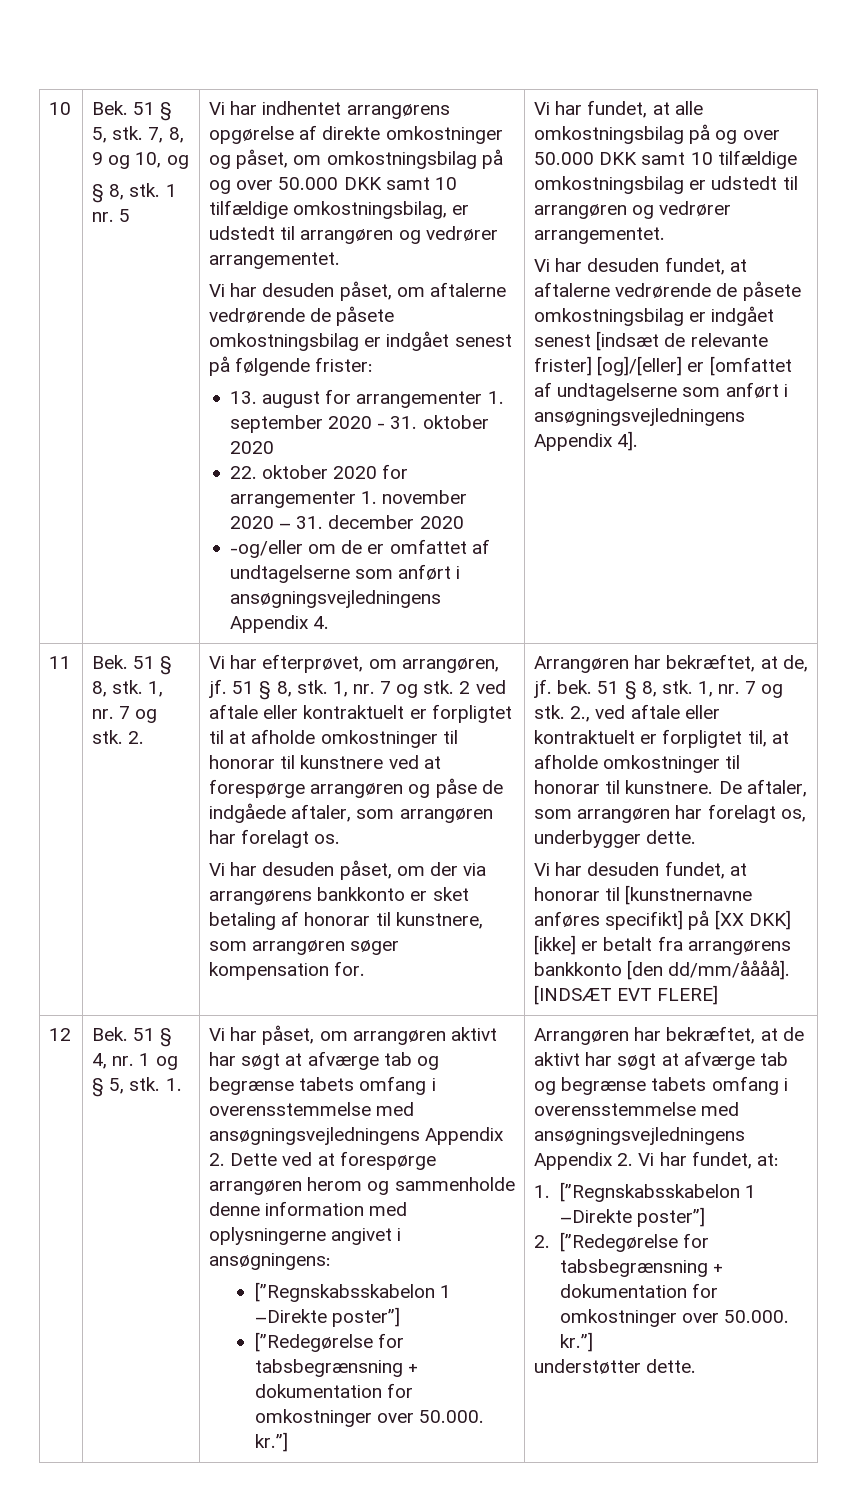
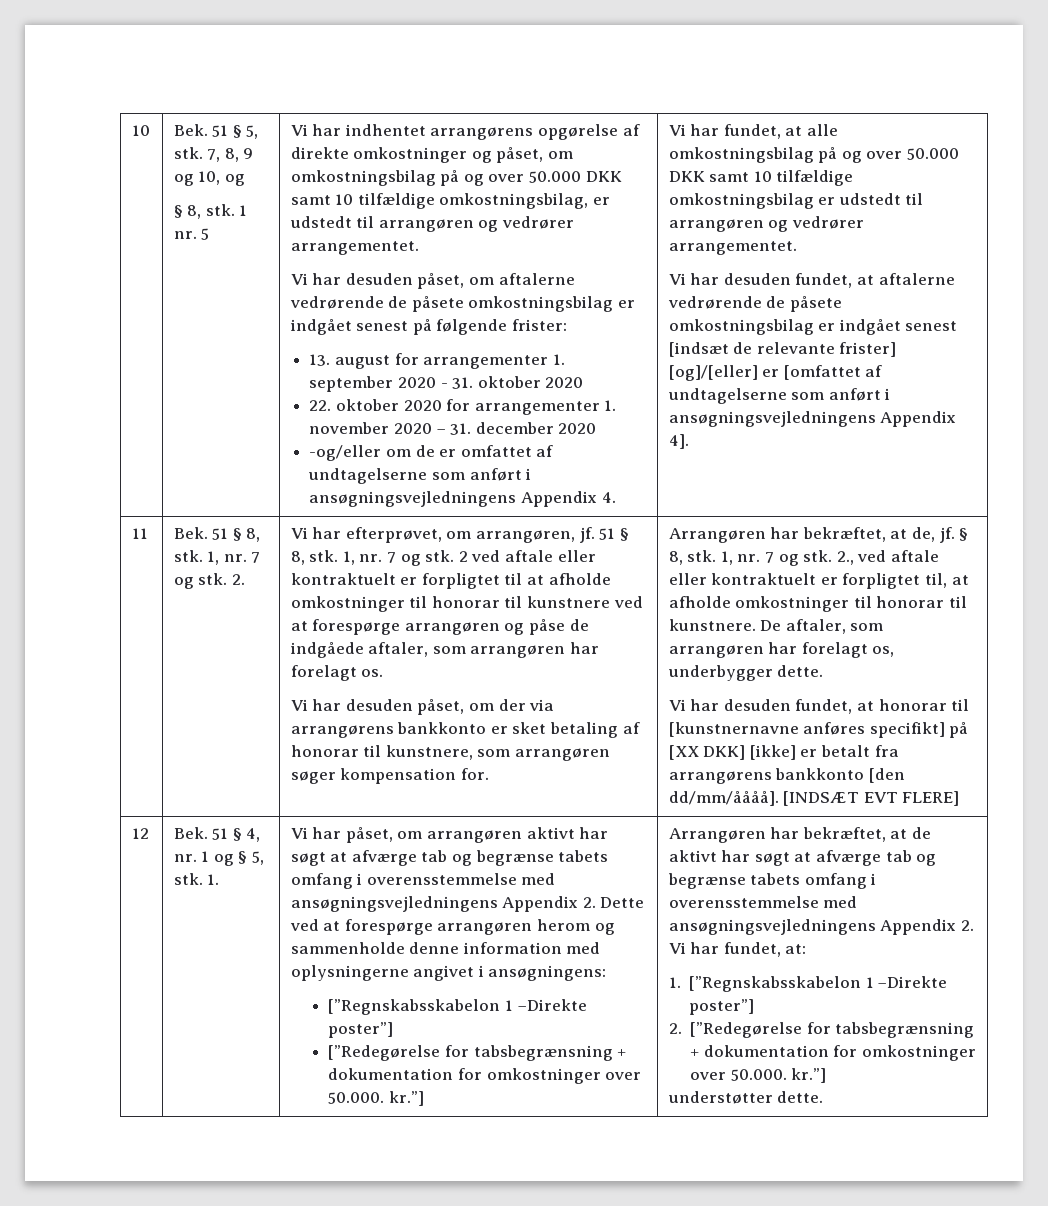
- Arrangøren har bekræftet, at de, jf. bek. 51 § 8, stk.
+ Arrangøren har bekræftet, at de, jf. § 8, stk.

